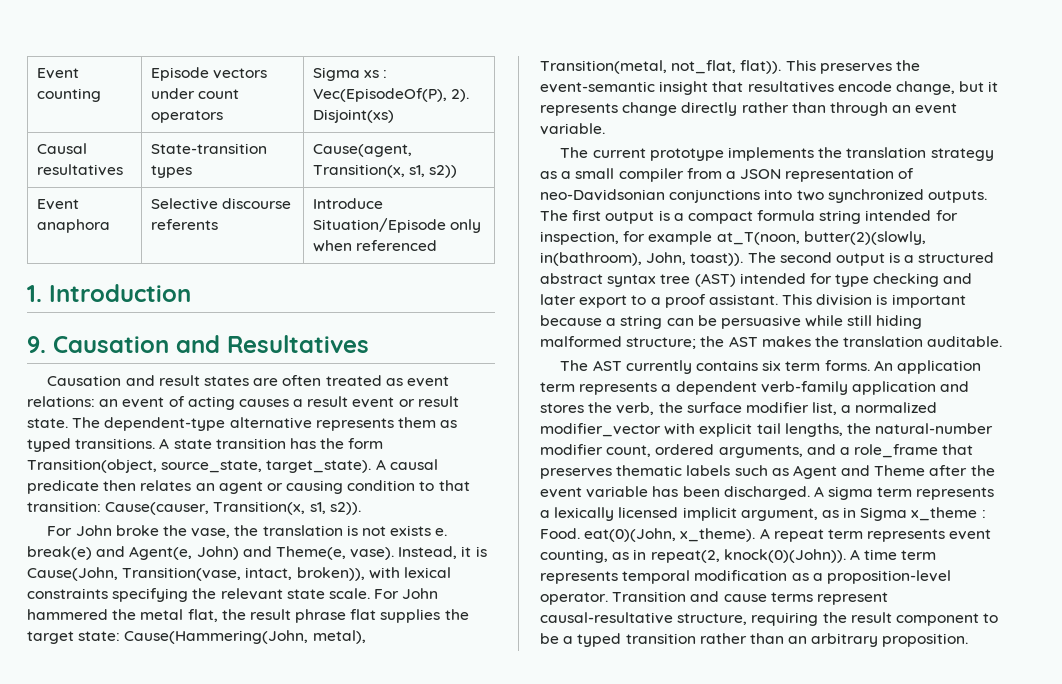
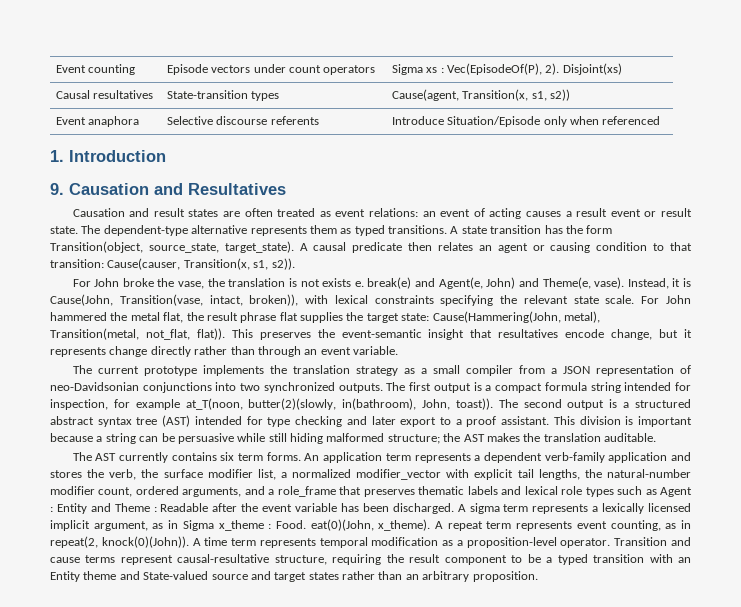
- An application term represents a dependent verb-family application and stores the verb, the surface modifier list, a normalized modifier_vector with explicit tail lengths, the natural-number modifier count, ordered arguments, and a role_frame that preserves thematic labels such as Agent and Theme after the event variable has been discharged.
+ An application term represents a dependent verb-family application and stores the verb, the surface modifier list, a normalized modifier_vector with explicit tail lengths, the natural-number modifier count, ordered arguments, and a role_frame that preserves thematic labels and lexical role types such as Agent : Entity and Theme : Readable after the event variable has been discharged.
- Transition and cause terms represent causal-resultative structure, requiring the result component to be a typed transition rather than an arbitrary proposition.
+ Transition and cause terms represent causal-resultative structure, requiring the result component to be a typed transition with an Entity theme and State-valued source and target states rather than an arbitrary proposition.

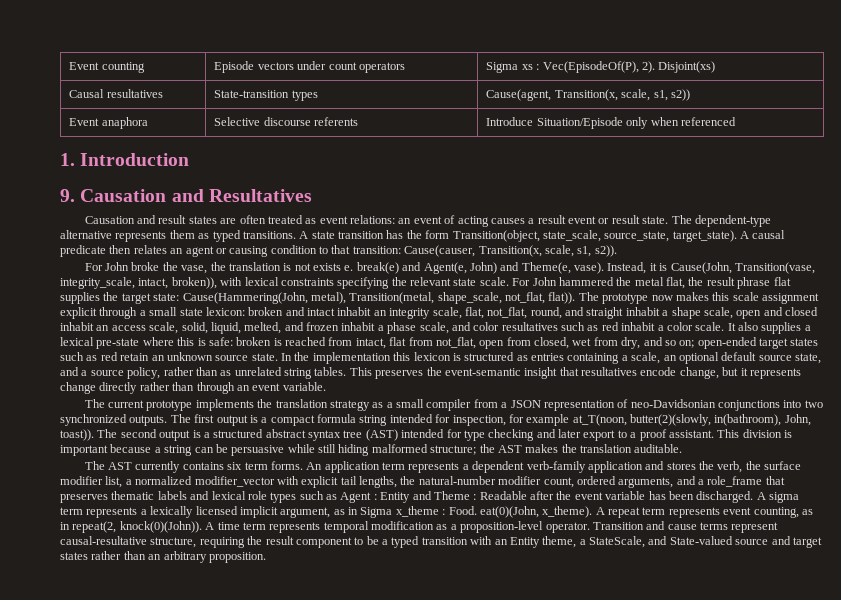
- Causal resultatives | State-transition types | Cause(agent, Transition(x, s1, s2))
+ Causal resultatives | State-transition types | Cause(agent, Transition(x, scale, s1, s2))
- A state transition has the form Transition(object, source_state, target_state).
+ A state transition has the form Transition(object, state_scale, source_state, target_state).
- A causal predicate then relates an agent or causing condition to that transition: Cause(causer, Transition(x, s1, s2)).
+ A causal predicate then relates an agent or causing condition to that transition: Cause(causer, Transition(x, scale, s1, s2)).
- Instead, it is Cause(John, Transition(vase, intact, broken)), with lexical constraints specifying the relevant state scale.
+ Instead, it is Cause(John, Transition(vase, integrity_scale, intact, broken)), with lexical constraints specifying the relevant state scale.
- For John hammered the metal flat, the result phrase flat supplies the target state: Cause(Hammering(John, metal), Transition(metal, not_flat, flat)).
+ For John hammered the metal flat, the result phrase flat supplies the target state: Cause(Hammering(John, metal), Transition(metal, shape_scale, not_flat, flat)).
+ The prototype now makes this scale assignment explicit through a small state lexicon: broken and intact inhabit an integrity scale, flat, not_flat, round, and straight inhabit a shape scale, open and closed inhabit an access scale, solid, liquid, melted, and frozen inhabit a phase scale, and color resultatives such as red inhabit a color scale. It also supplies a lexical pre-state where this is safe: broken is reached from intact, flat from not_flat, open from closed, wet from dry, and so on; open-ended target states such as red retain an unknown source state. In the implementation this lexicon is structured as entries containing a scale, an optional default source state, and a source policy, rather than as unrelated string tables.
- Transition and cause terms represent causal-resultative structure, requiring the result component to be a typed transition with an Entity theme and State-valued source and target states rather than an arbitrary proposition.
+ Transition and cause terms represent causal-resultative structure, requiring the result component to be a typed transition with an Entity theme, a StateScale, and State-valued source and target states rather than an arbitrary proposition.

